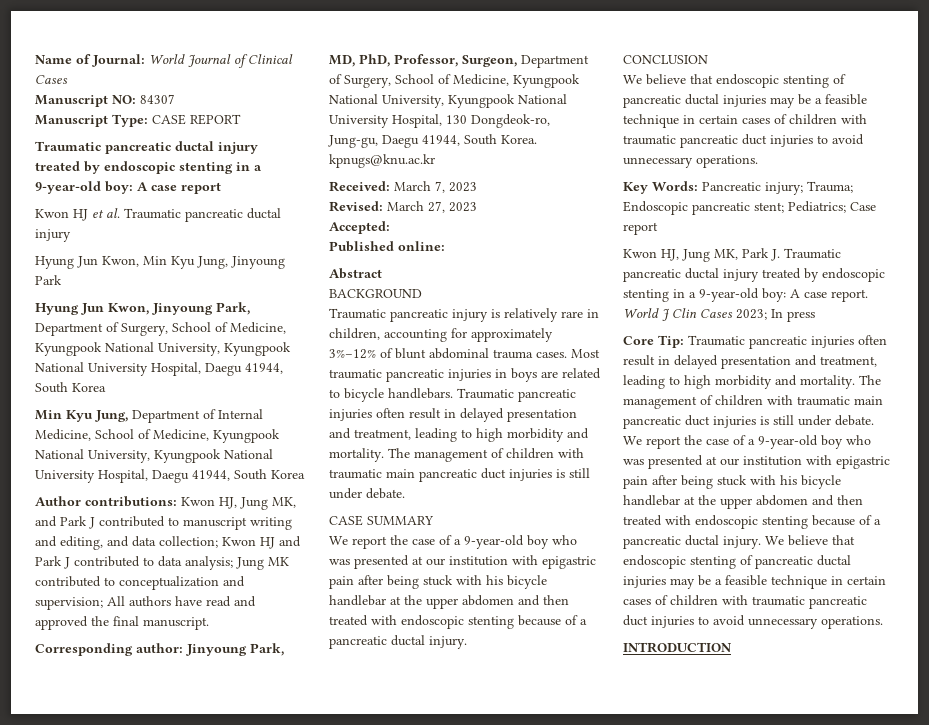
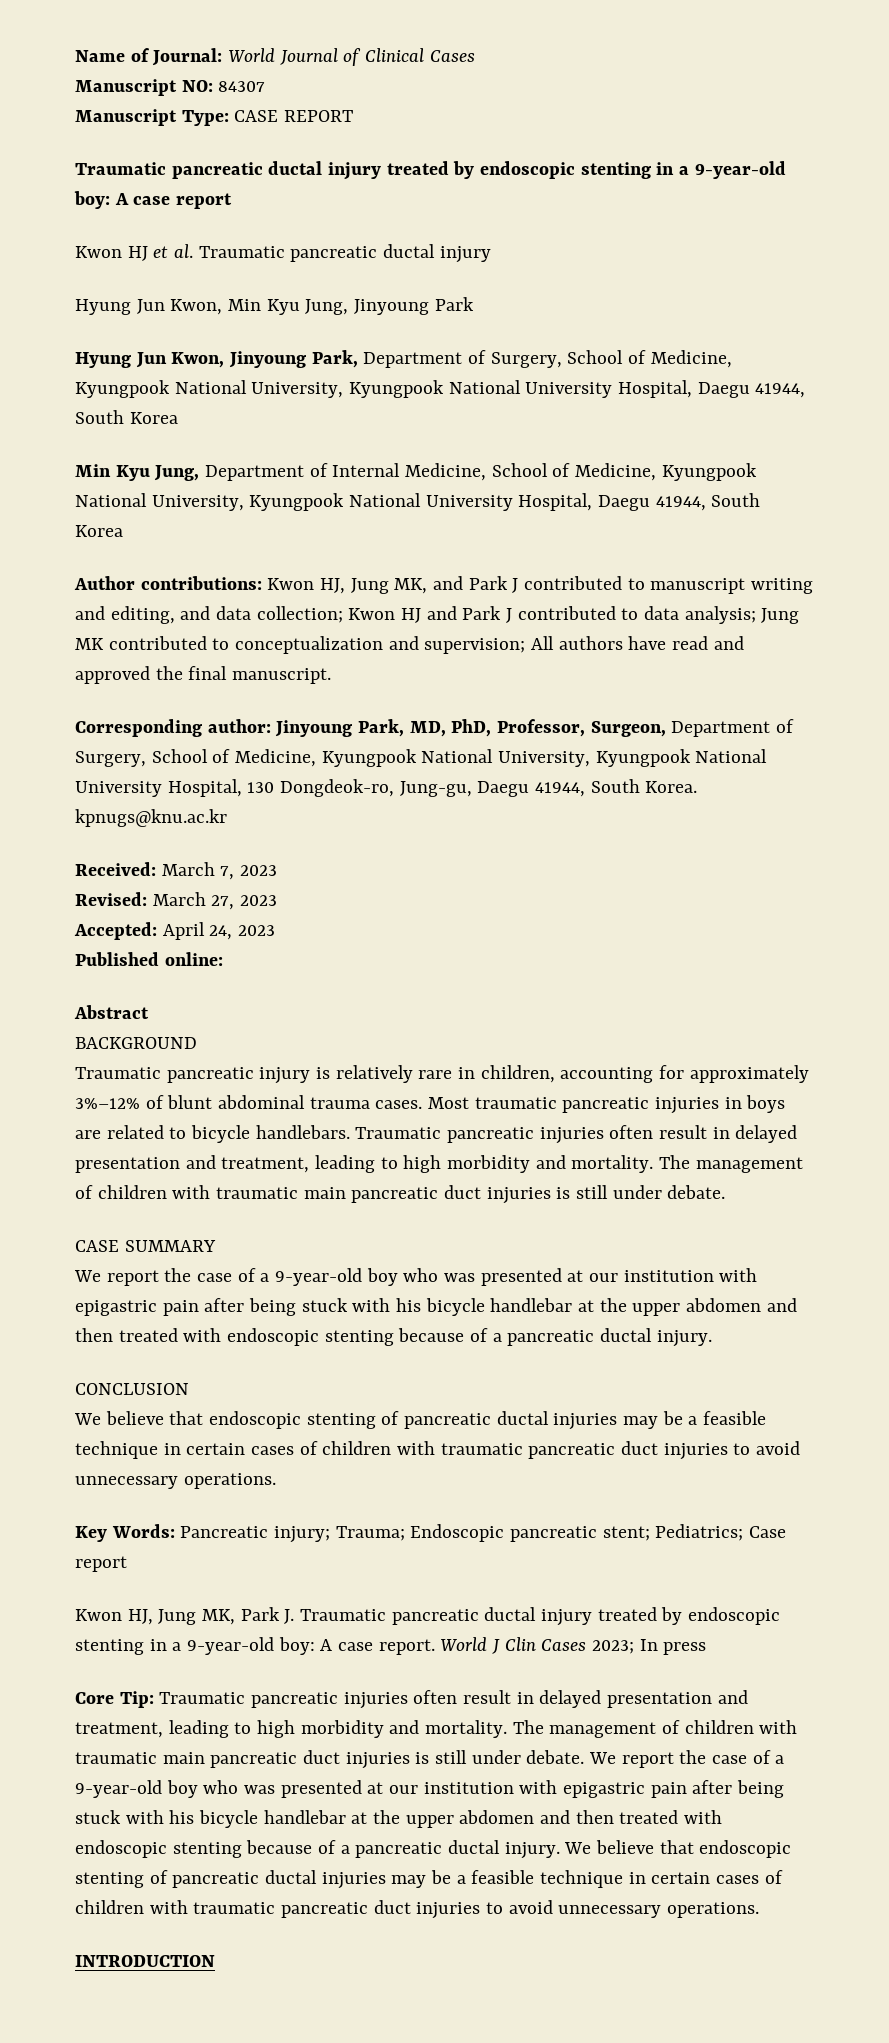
- Accepted:
+ Accepted: April 24, 2023

